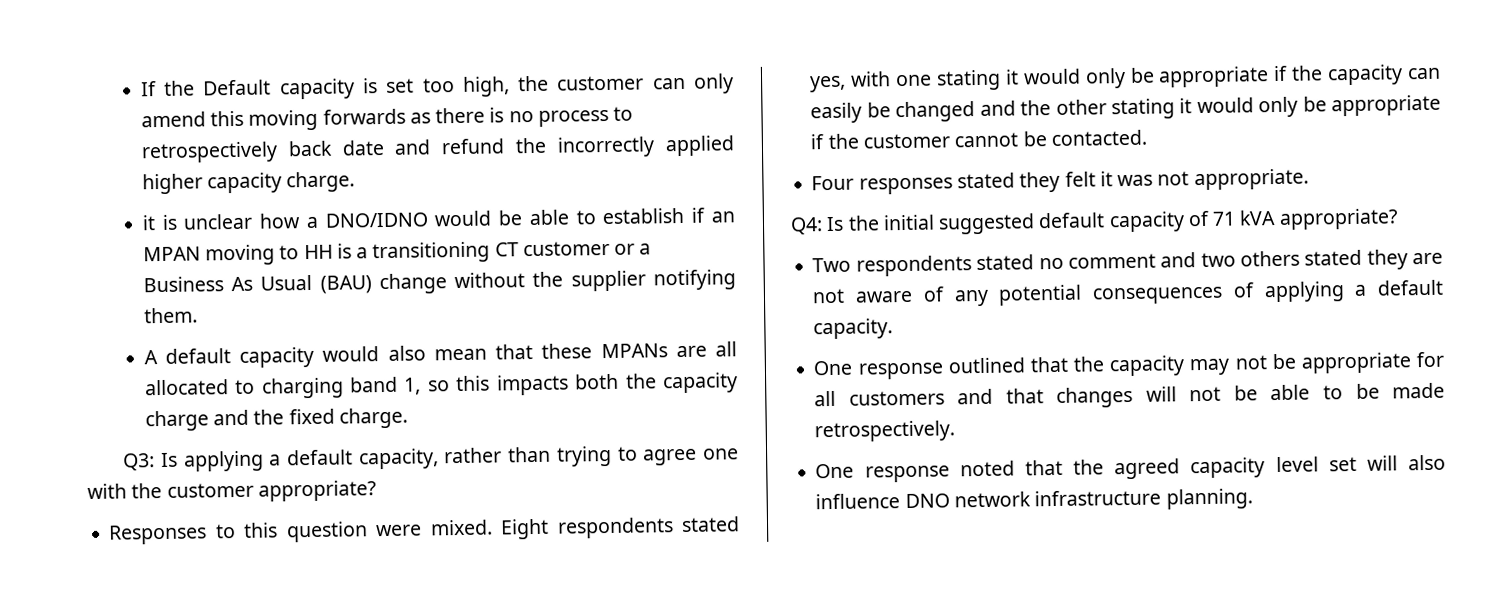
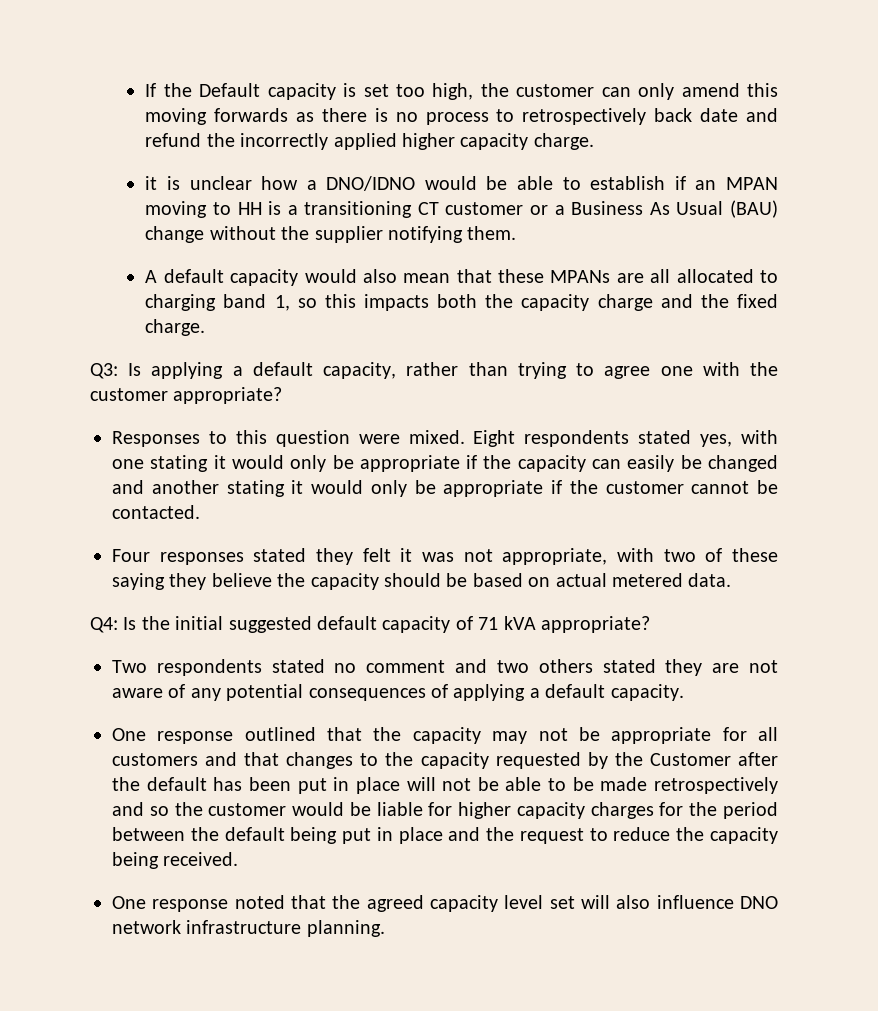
- Eight respondents stated yes, with one stating it would only be appropriate if the capacity can easily be changed and the other stating it would only be appropriate if the customer cannot be contacted.
+ Eight respondents stated yes, with one stating it would only be appropriate if the capacity can easily be changed and another stating it would only be appropriate if the customer cannot be contacted.
- Four responses stated they felt it was not appropriate.
+ Four responses stated they felt it was not appropriate, with two of these saying they believe the capacity should be based on actual metered data.
- One response outlined that the capacity may not be appropriate for all customers and that changes will not be able to be made retrospectively.
+ One response outlined that the capacity may not be appropriate for all customers and that changes to the capacity requested by the Customer after the default has been put in place will not be able to be made retrospectively and so the customer would be liable for higher capacity charges for the period between the default being put in place and the request to reduce the capacity being received.

